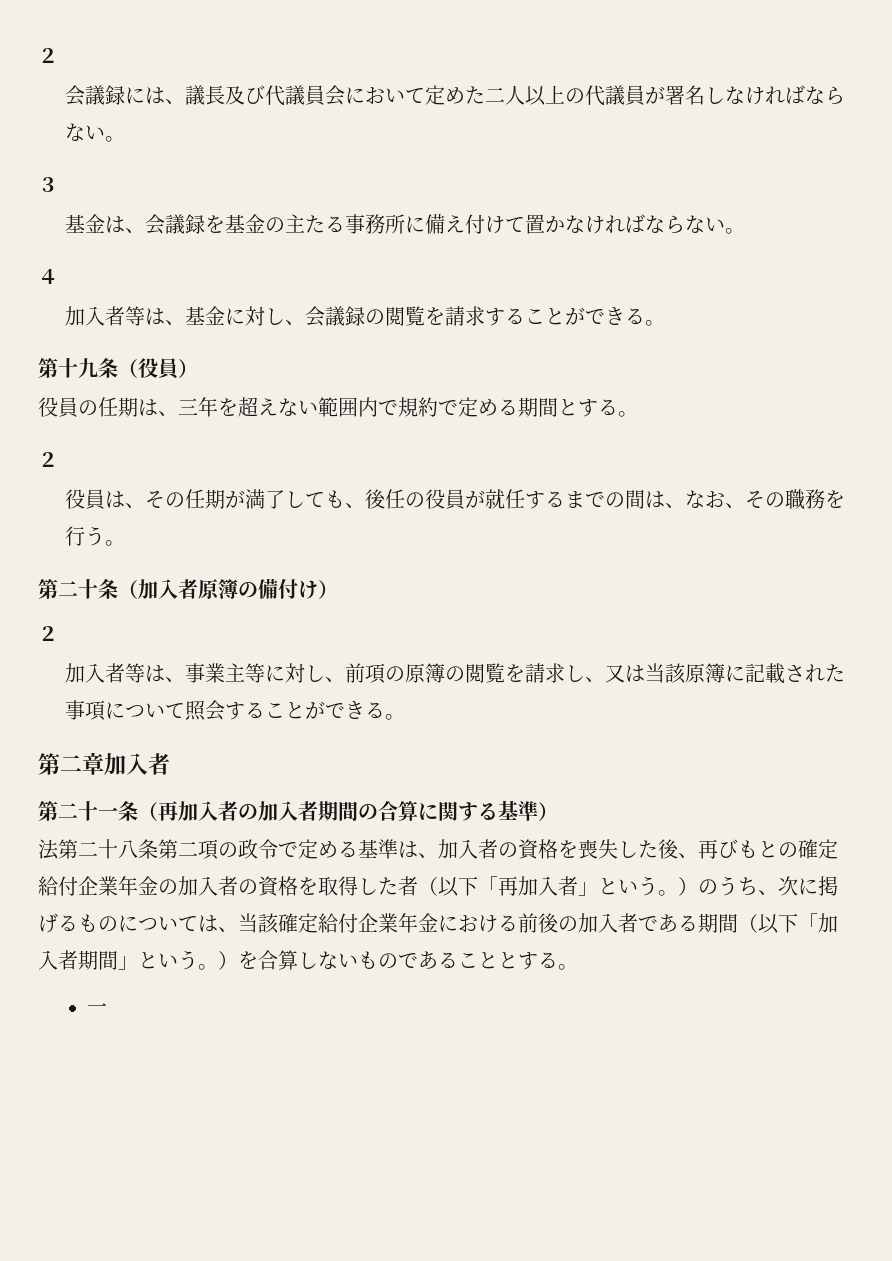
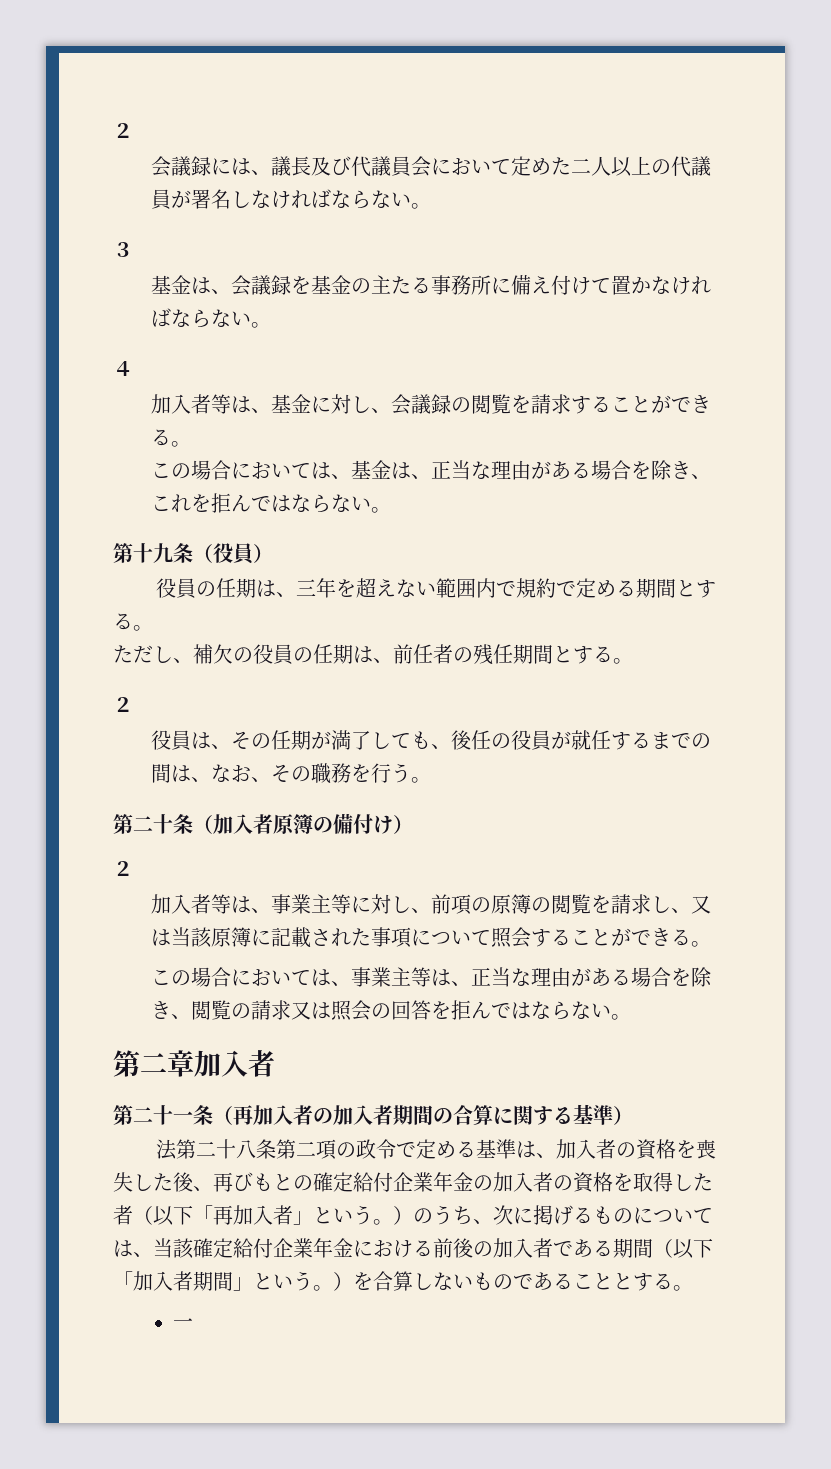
+ この場合においては、基金は、正当な理由がある場合を除き、これを拒んではならない。
+ ただし、補欠の役員の任期は、前任者の残任期間とする。
+ この場合においては、事業主等は、正当な理由がある場合を除き、閲覧の請求又は照会の回答を拒んではならない。

